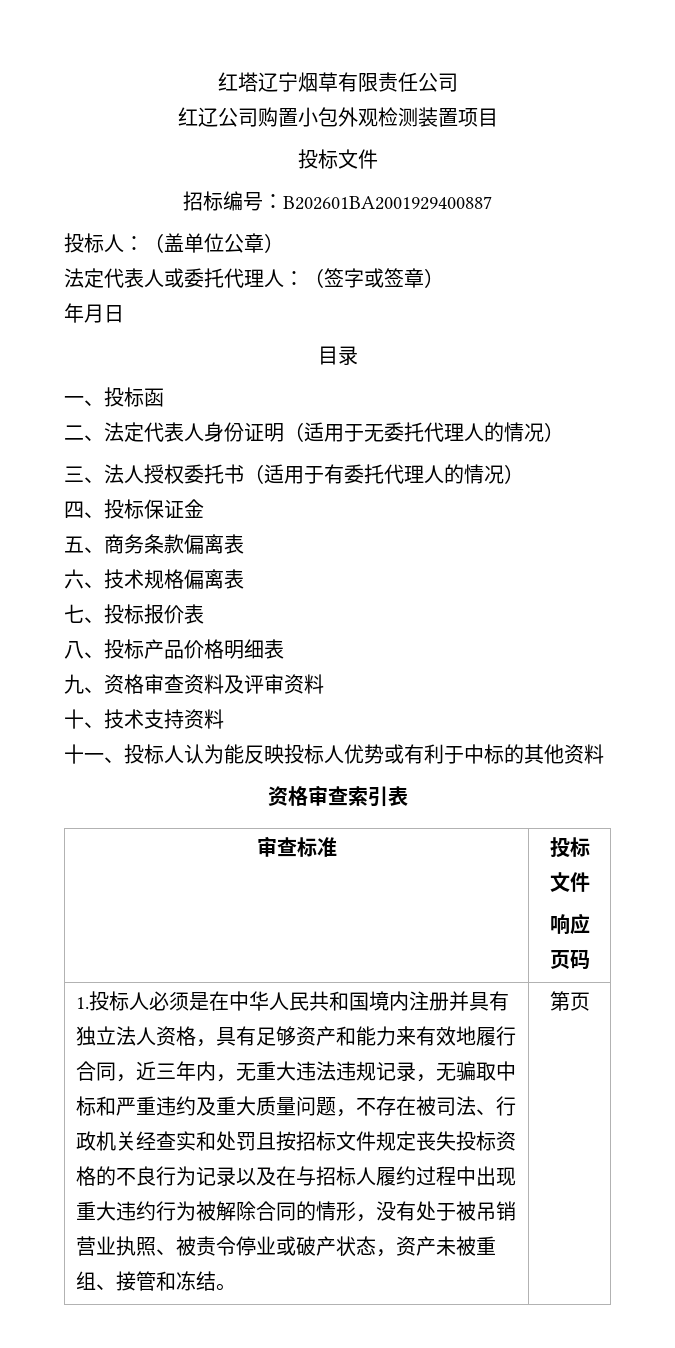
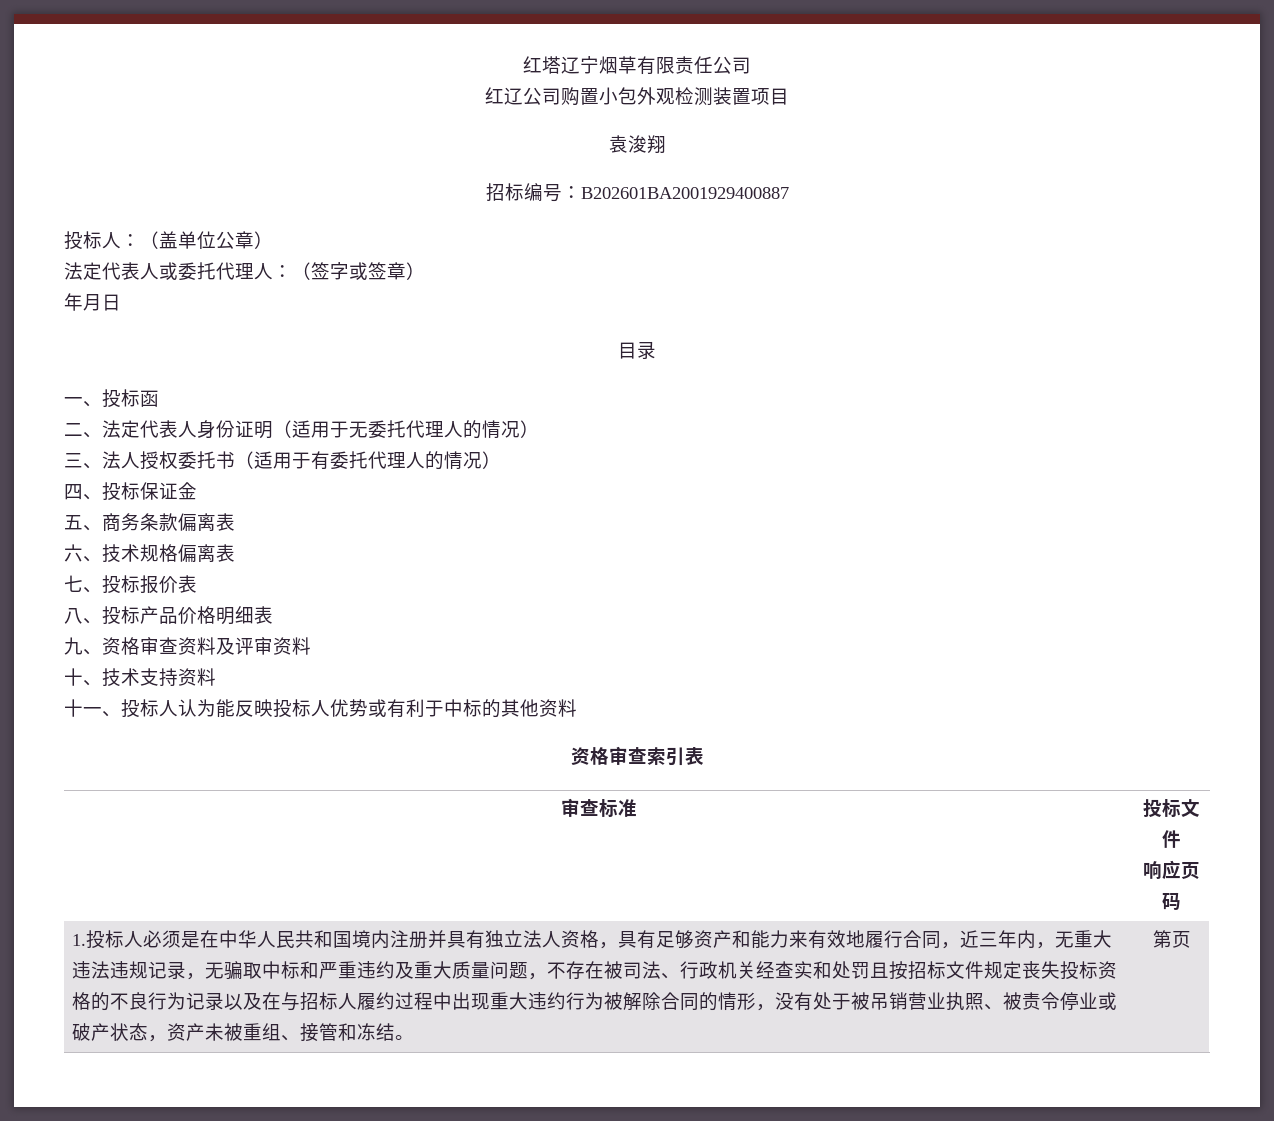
  红辽公司购置小包外观检测装置项目
- 投标文件
+ 袁浚翔

